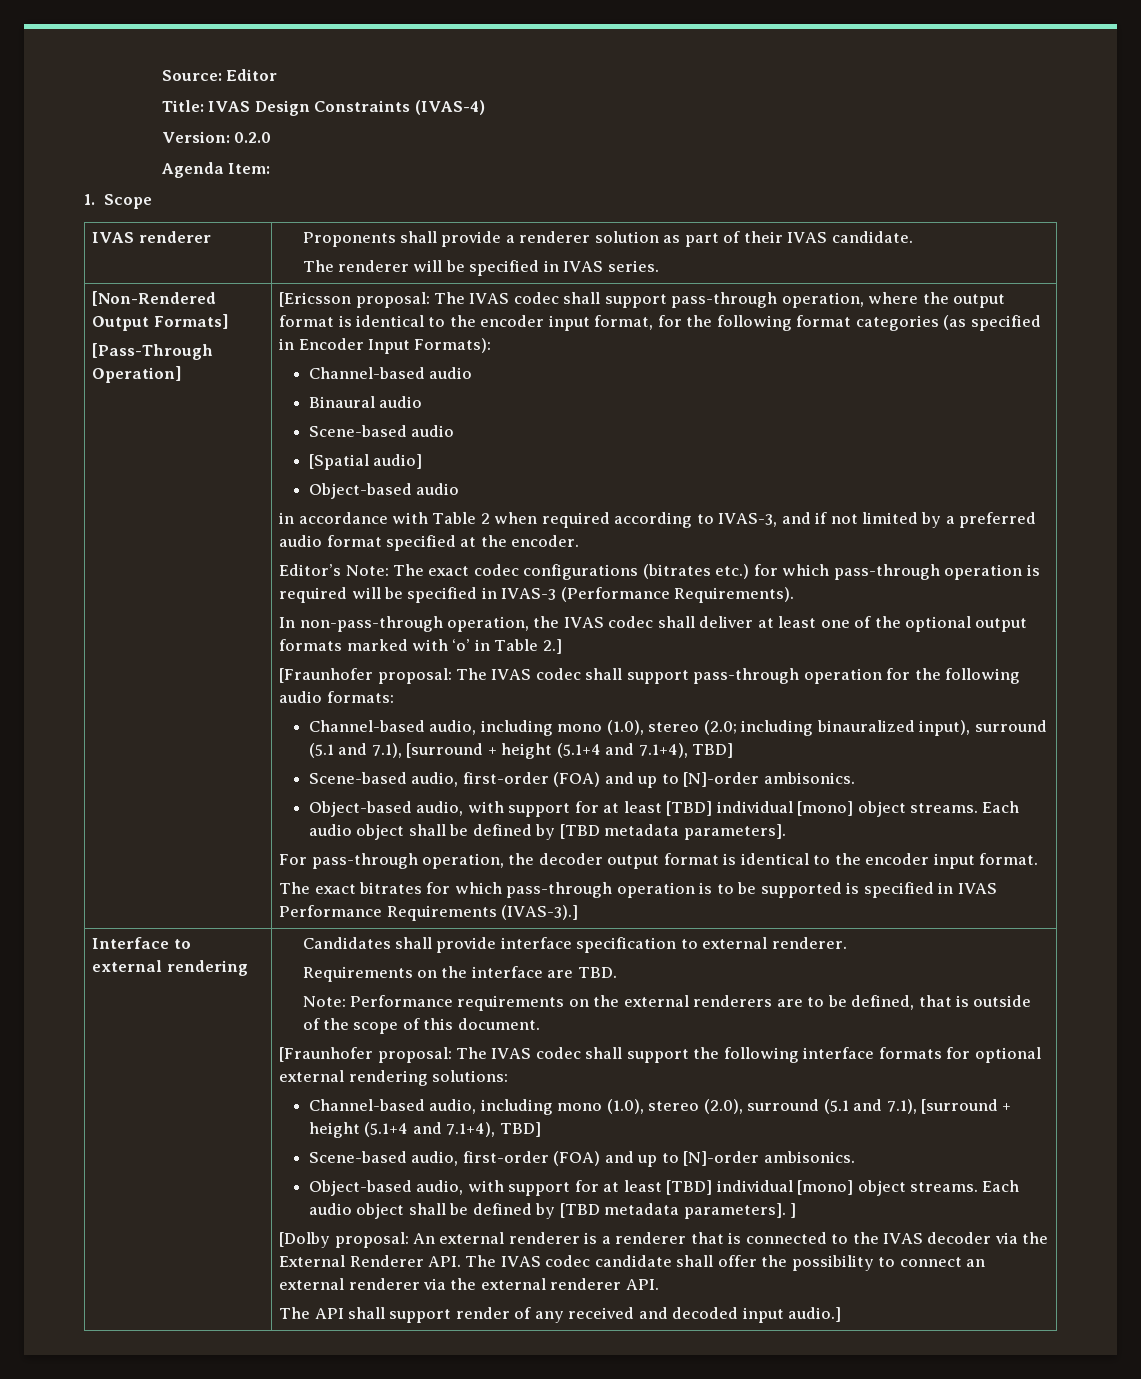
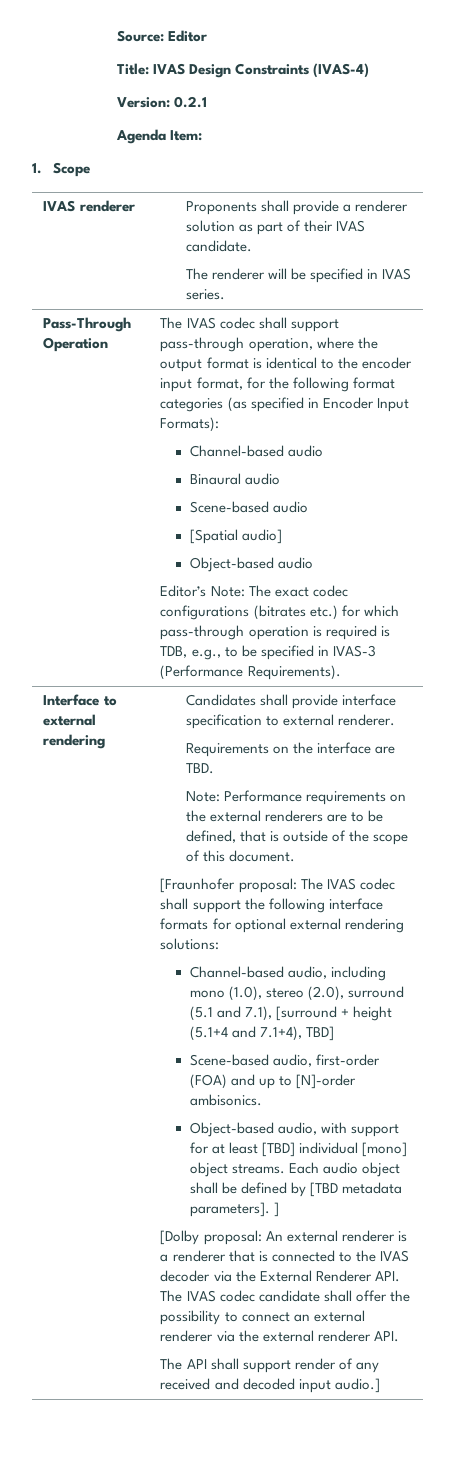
- Version: 0.2.0
+ Version: 0.2.1
- [Non-Rendered Output Formats]
- [Pass-Through Operation] | [Ericsson proposal: The IVAS codec shall support pass-through operation, where the output format is identical to the encoder input format, for the following format categories (as specified in Encoder Input Formats):
+ Pass-Through Operation | The IVAS codec shall support pass-through operation, where the output format is identical to the encoder input format, for the following format categories (as specified in Encoder Input Formats):
- in accordance with Table 2 when required according to IVAS-3, and if not limited by a preferred audio format specified at the encoder.
- Editor’s Note: The exact codec configurations (bitrates etc.) for which pass-through operation is required will be specified in IVAS-3 (Performance Requirements).
+ Editor’s Note: The exact codec configurations (bitrates etc.) for which pass-through operation is required is TDB, e.g., to be specified in IVAS-3 (Performance Requirements).
- In non-pass-through operation, the IVAS codec shall deliver at least one of the optional output formats marked with ‘o’ in Table 2.]
- [Fraunhofer proposal: The IVAS codec shall support pass-through operation for the following audio formats:
- Channel-based audio, including mono (1.0), stereo (2.0; including binauralized input), surround (5.1 and 7.1), [surround + height (5.1+4 and 7.1+4), TBD]
- Scene-based audio, first-order (FOA) and up to [N]-order ambisonics.
- Object-based audio, with support for at least [TBD] individual [mono] object streams. Each audio object shall be defined by [TBD metadata parameters].
- For pass-through operation, the decoder output format is identical to the encoder input format.
- The exact bitrates for which pass-through operation is to be supported is specified in IVAS Performance Requirements (IVAS-3).]

